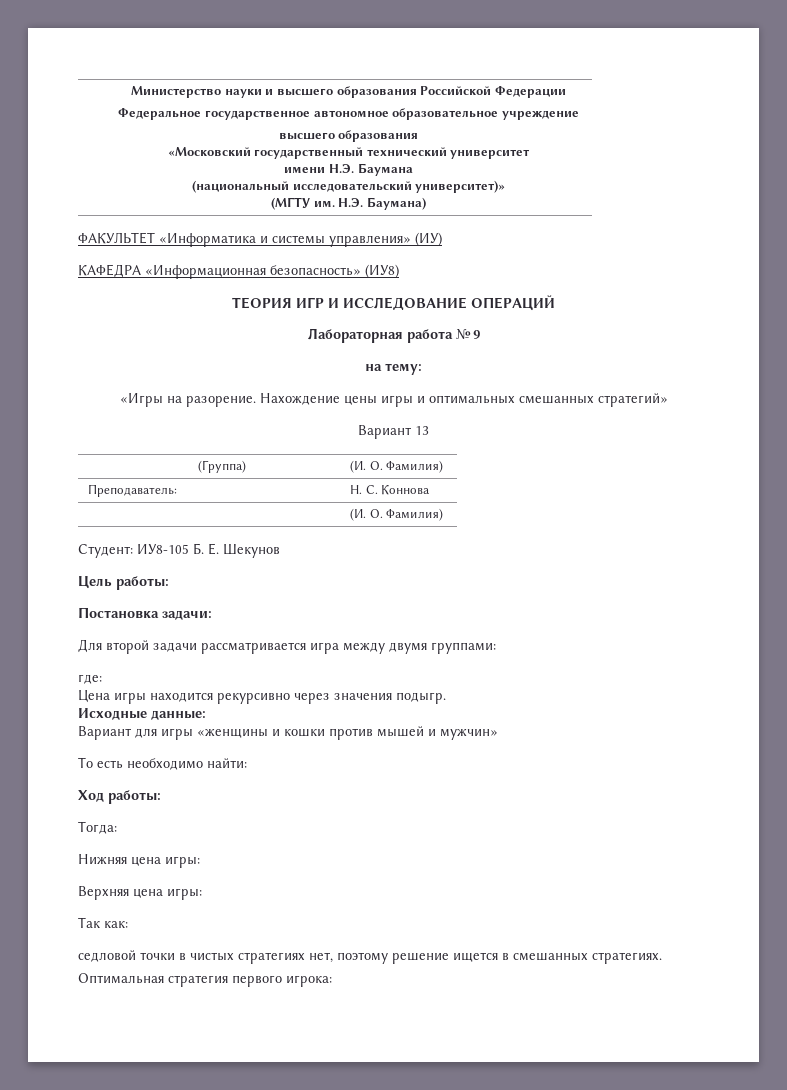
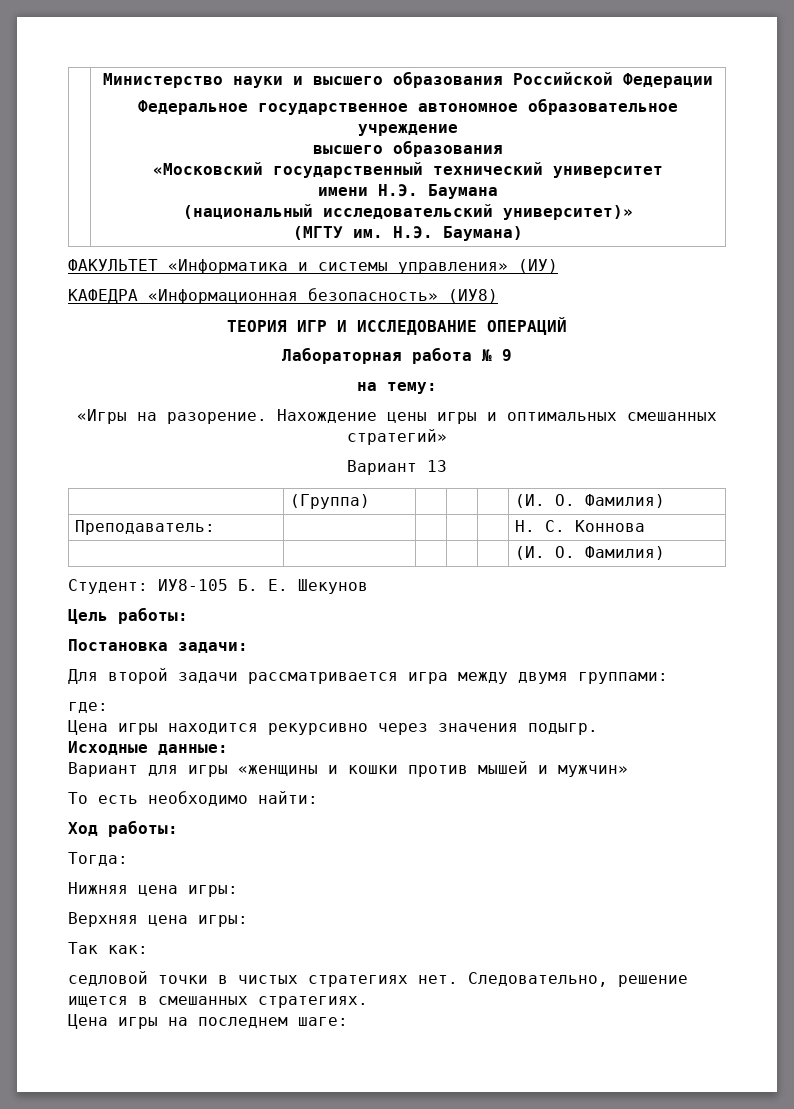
- седловой точки в чистых стратегиях нет, поэтому решение ищется в смешанных стратегиях.
+ седловой точки в чистых стратегиях нет. Следовательно, решение ищется в смешанных стратегиях.
- Оптимальная стратегия первого игрока:
+ Цена игры на последнем шаге:

